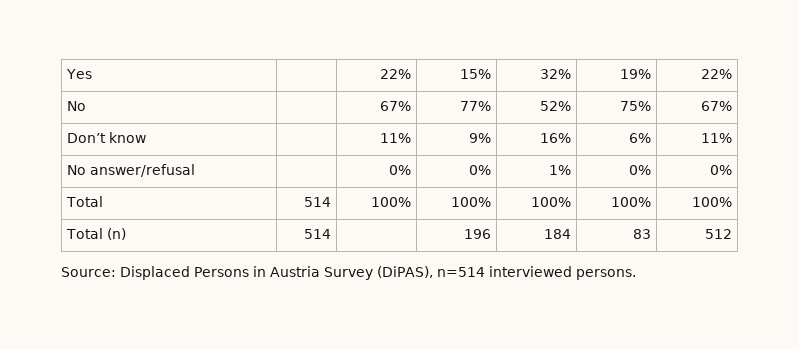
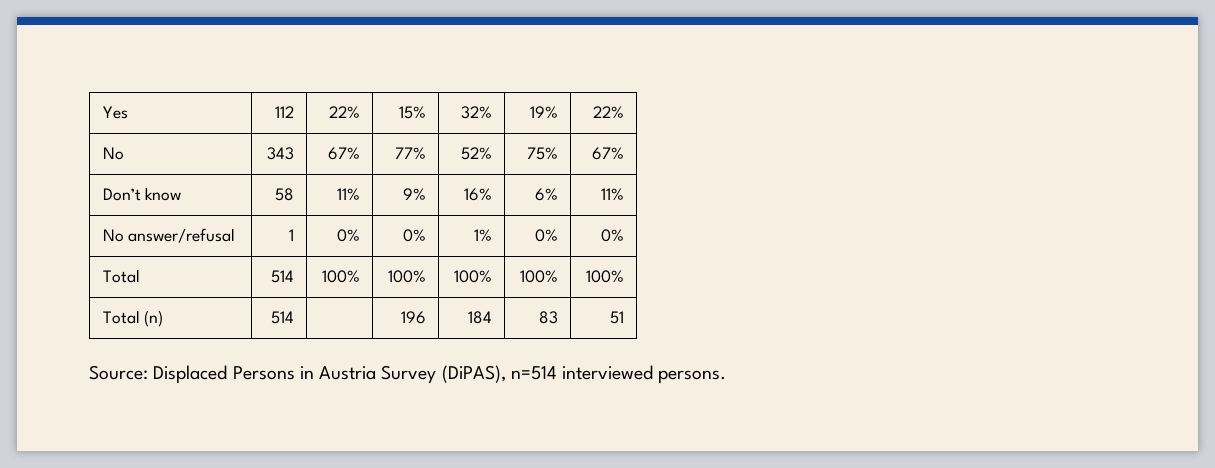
- Yes | | 22% | 15% | 32% | 19% | 22%
+ Yes | 112 | 22% | 15% | 32% | 19% | 22%
- No | | 67% | 77% | 52% | 75% | 67%
+ No | 343 | 67% | 77% | 52% | 75% | 67%
- Don’t know | | 11% | 9% | 16% | 6% | 11%
+ Don’t know | 58 | 11% | 9% | 16% | 6% | 11%
- No answer/refusal | | 0% | 0% | 1% | 0% | 0%
+ No answer/refusal | 1 | 0% | 0% | 1% | 0% | 0%
- Total (n) | 514 | | 196 | 184 | 83 | 512
+ Total (n) | 514 | | 196 | 184 | 83 | 51

